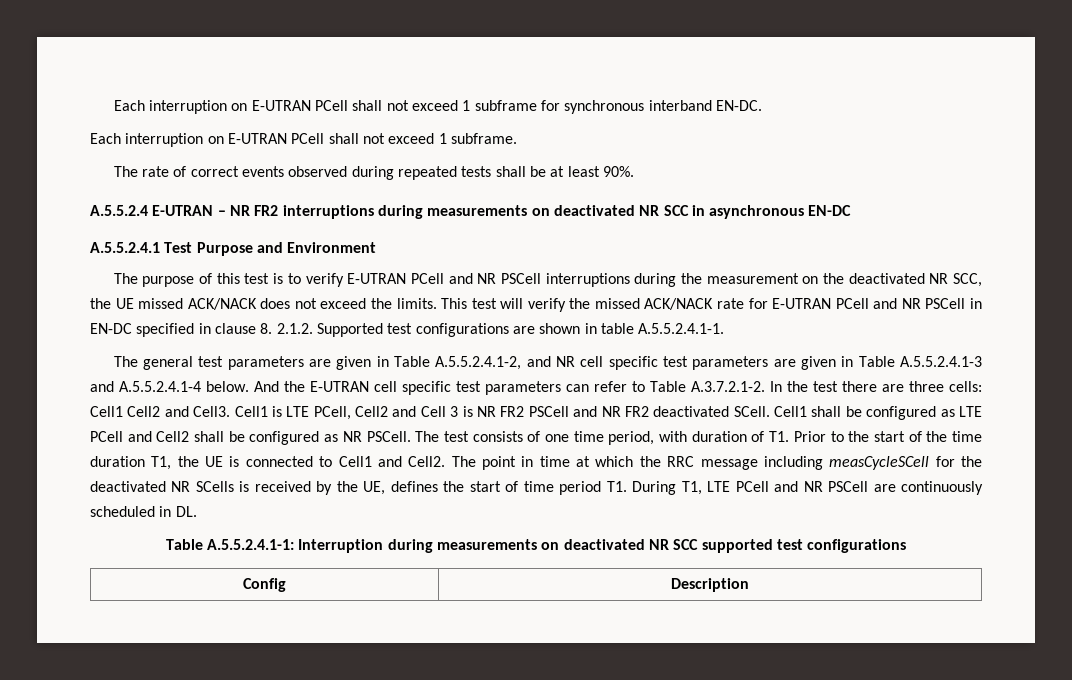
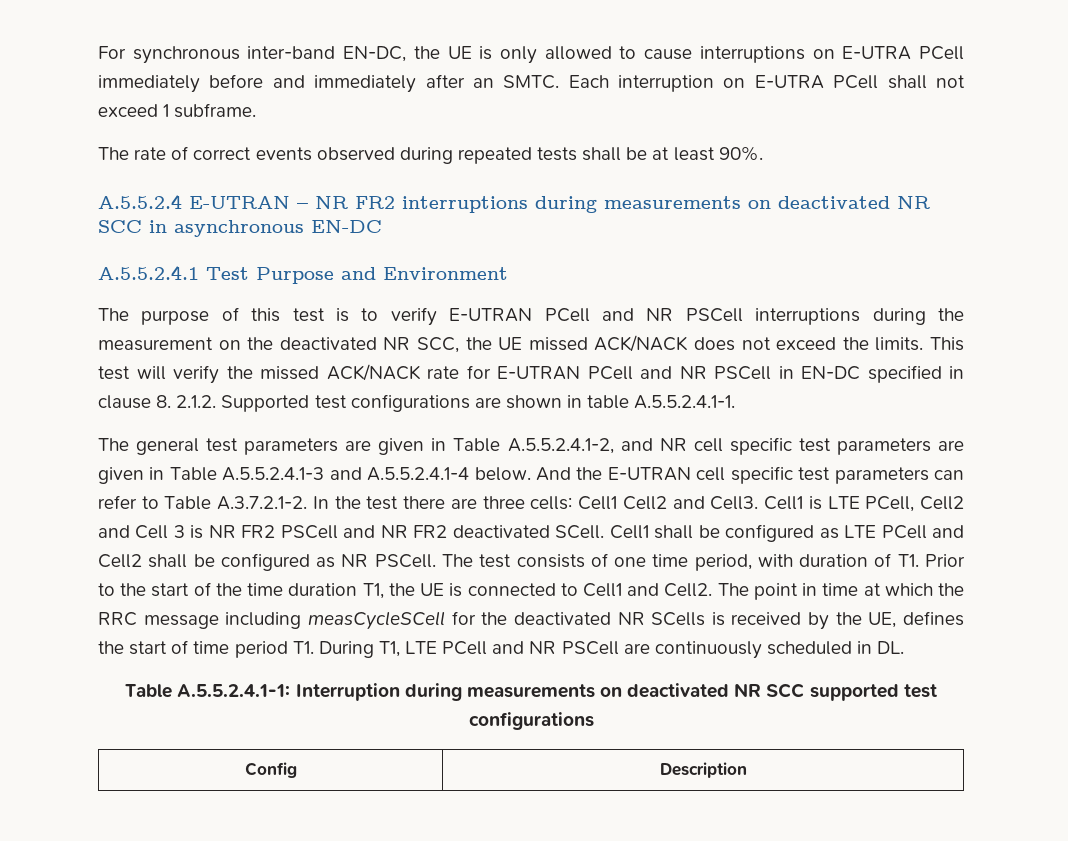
- Each interruption on E-UTRAN PCell shall not exceed 1 subframe for synchronous interband EN-DC.
- Each interruption on E-UTRAN PCell shall not exceed 1 subframe.
+ For synchronous inter-band EN-DC, the UE is only allowed to cause interruptions on E-UTRA PCell immediately before and immediately after an SMTC. Each interruption on E-UTRA PCell shall not exceed 1 subframe.

